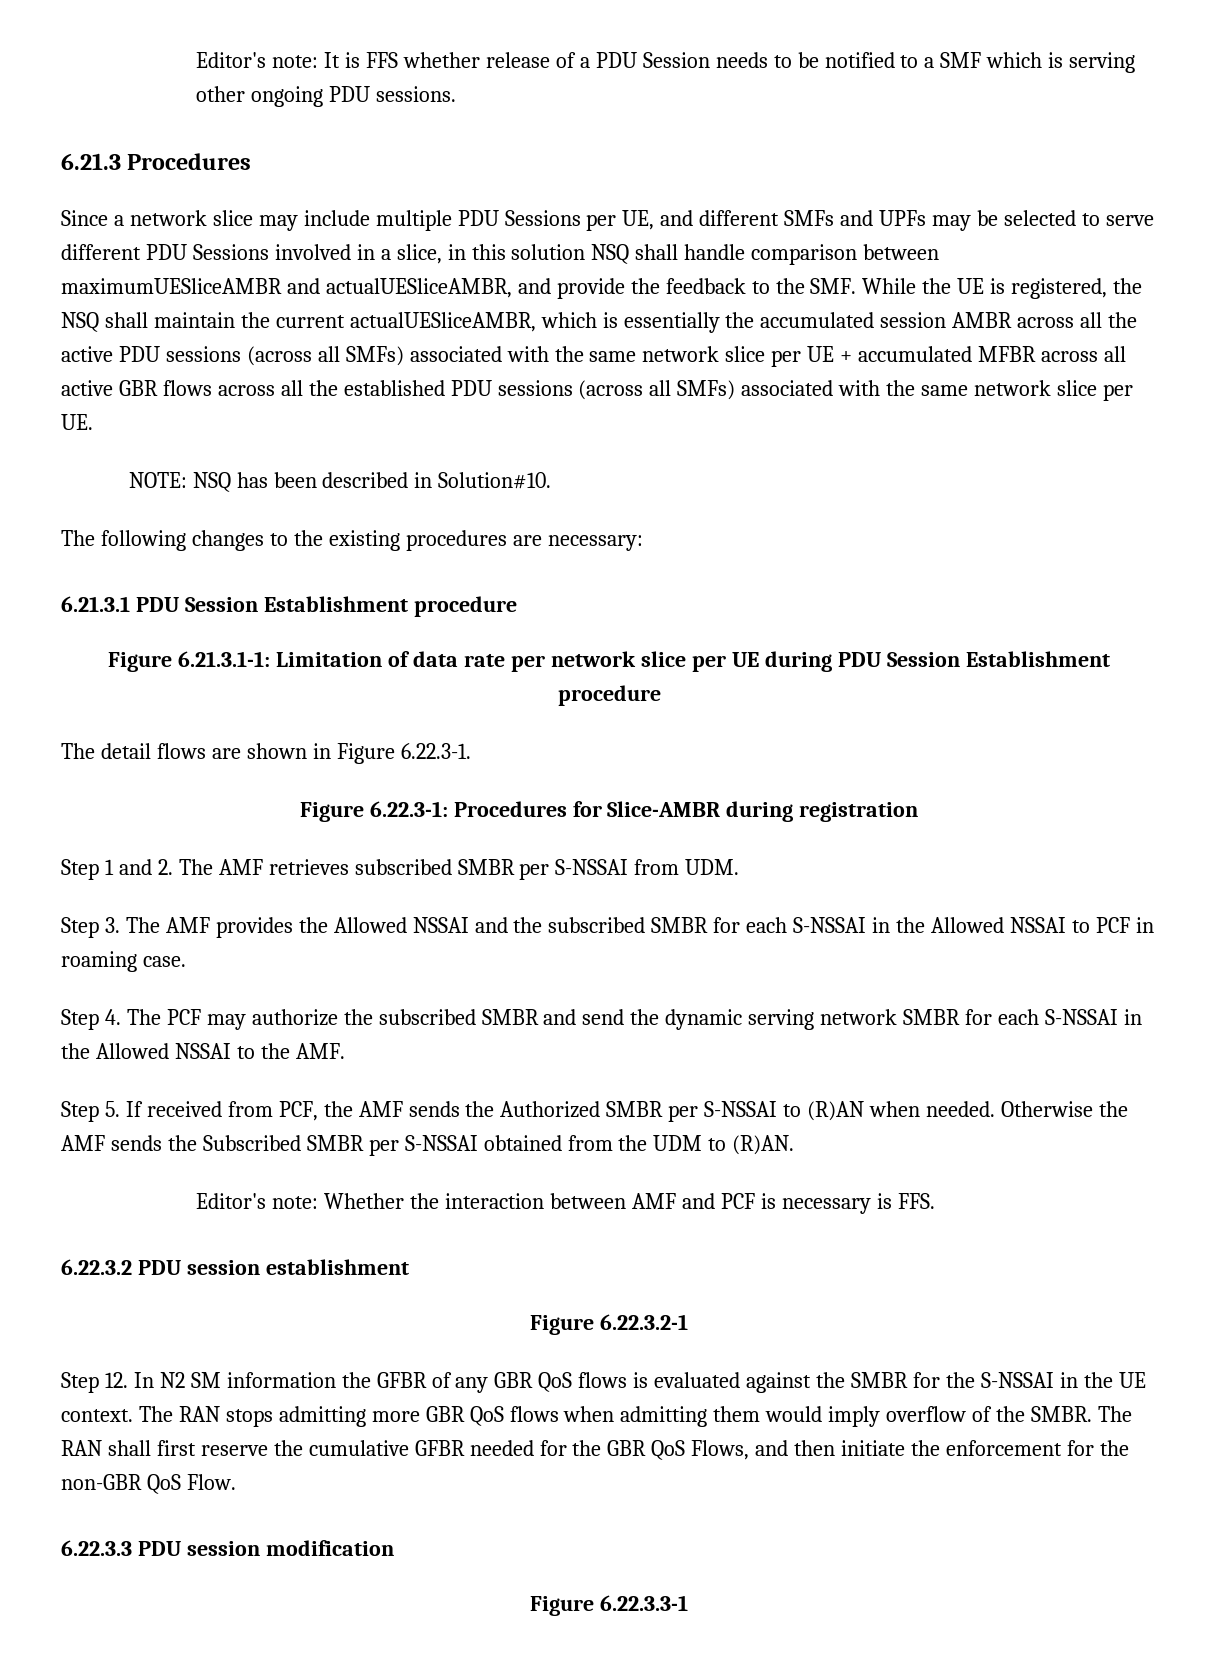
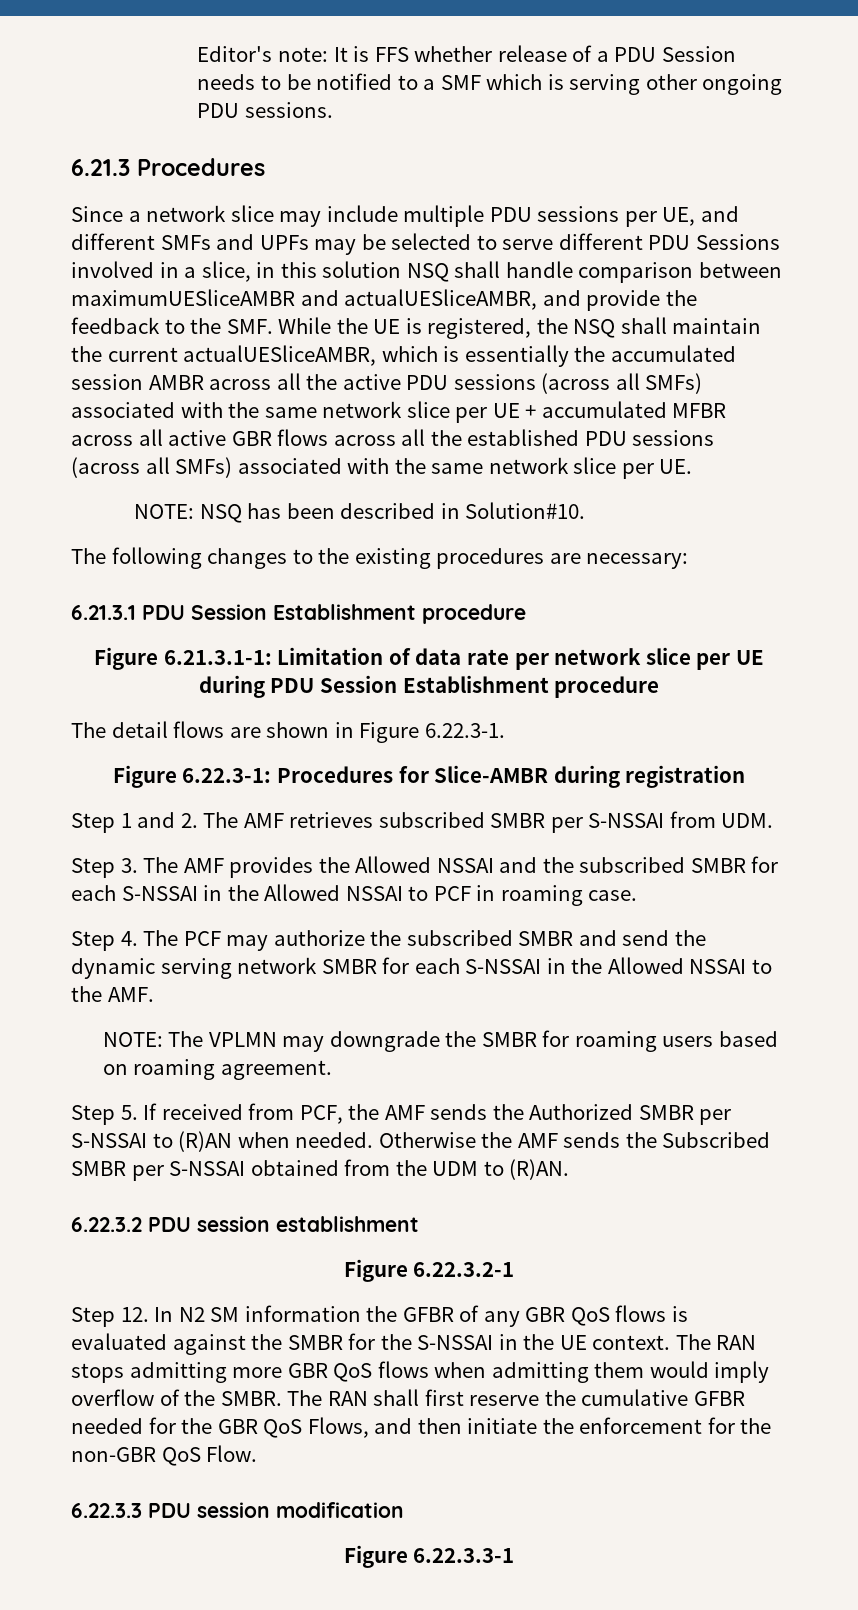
- Since a network slice may include multiple PDU Sessions per UE, and different SMFs and UPFs may be selected to serve different PDU Sessions involved in a slice, in this solution NSQ shall handle comparison between maximumUESliceAMBR and actualUESliceAMBR, and provide the feedback to the SMF. While the UE is registered, the NSQ shall maintain the current actualUESliceAMBR, which is essentially the accumulated session AMBR across all the active PDU sessions (across all SMFs) associated with the same network slice per UE + accumulated MFBR across all active GBR flows across all the established PDU sessions (across all SMFs) associated with the same network slice per UE.
+ Since a network slice may include multiple PDU sessions per UE, and different SMFs and UPFs may be selected to serve different PDU Sessions involved in a slice, in this solution NSQ shall handle comparison between maximumUESliceAMBR and actualUESliceAMBR, and provide the feedback to the SMF. While the UE is registered, the NSQ shall maintain the current actualUESliceAMBR, which is essentially the accumulated session AMBR across all the active PDU sessions (across all SMFs) associated with the same network slice per UE + accumulated MFBR across all active GBR flows across all the established PDU sessions (across all SMFs) associated with the same network slice per UE.
+ NOTE: The VPLMN may downgrade the SMBR for roaming users based on roaming agreement.
- Editor's note: Whether the interaction between AMF and PCF is necessary is FFS.

